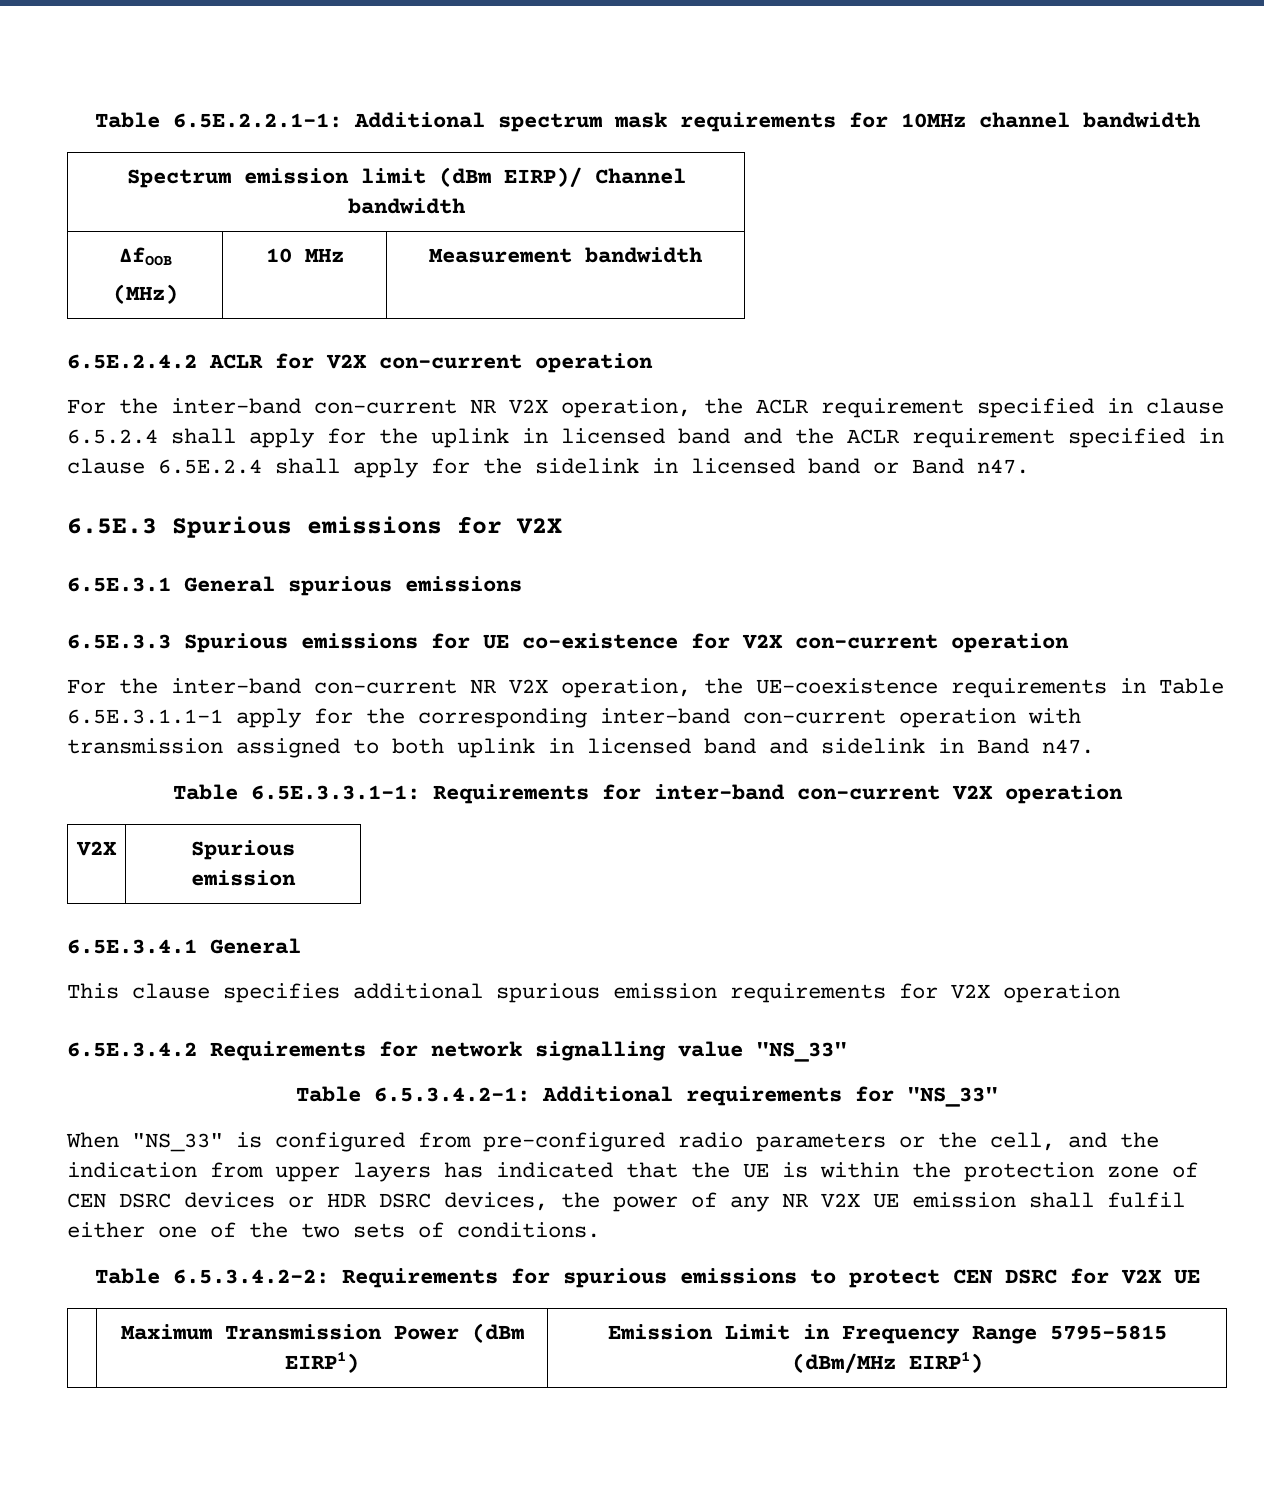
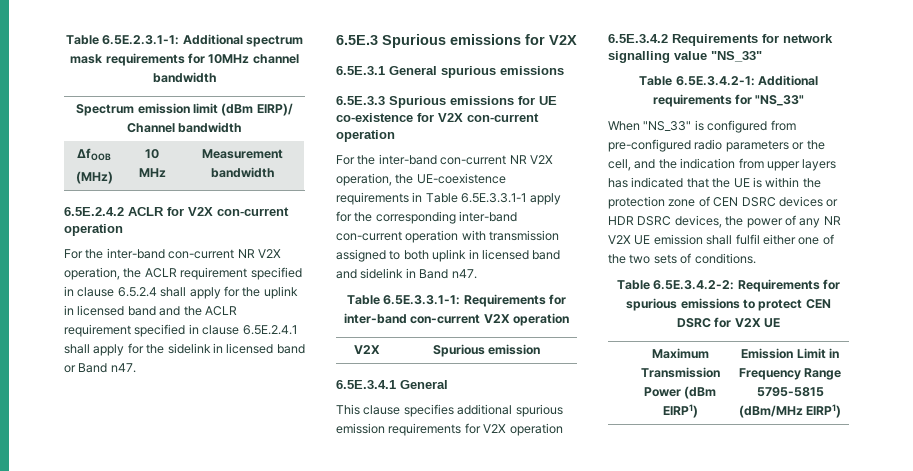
- Table 6.5E.2.2.1-1: Additional spectrum mask requirements for 10MHz channel bandwidth
+ Table 6.5E.2.3.1-1: Additional spectrum mask requirements for 10MHz channel bandwidth
- For the inter-band con-current NR V2X operation, the ACLR requirement specified in clause 6.5.2.4 shall apply for the uplink in licensed band and the ACLR requirement specified in clause 6.5E.2.4 shall apply for the sidelink in licensed band or Band n47.
+ For the inter-band con-current NR V2X operation, the ACLR requirement specified in clause 6.5.2.4 shall apply for the uplink in licensed band and the ACLR requirement specified in clause 6.5E.2.4.1 shall apply for the sidelink in licensed band or Band n47.
- For the inter-band con-current NR V2X operation, the UE-coexistence requirements in Table 6.5E.3.1.1-1 apply for the corresponding inter-band con-current operation with transmission assigned to both uplink in licensed band and sidelink in Band n47.
+ For the inter-band con-current NR V2X operation, the UE-coexistence requirements in Table 6.5E.3.3.1-1 apply for the corresponding inter-band con-current operation with transmission assigned to both uplink in licensed band and sidelink in Band n47.
- Table 6.5.3.4.2-1: Additional requirements for "NS_33"
+ Table 6.5E.3.4.2-1: Additional requirements for "NS_33"
- Table 6.5.3.4.2-2: Requirements for spurious emissions to protect CEN DSRC for V2X UE
+ Table 6.5E.3.4.2-2: Requirements for spurious emissions to protect CEN DSRC for V2X UE

